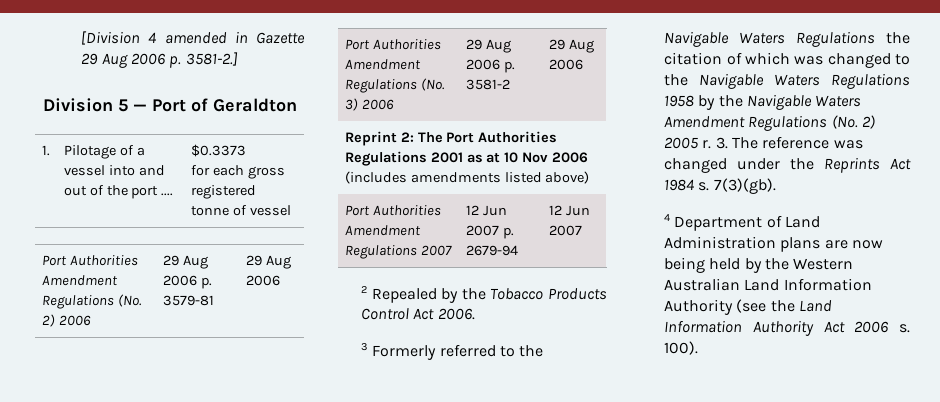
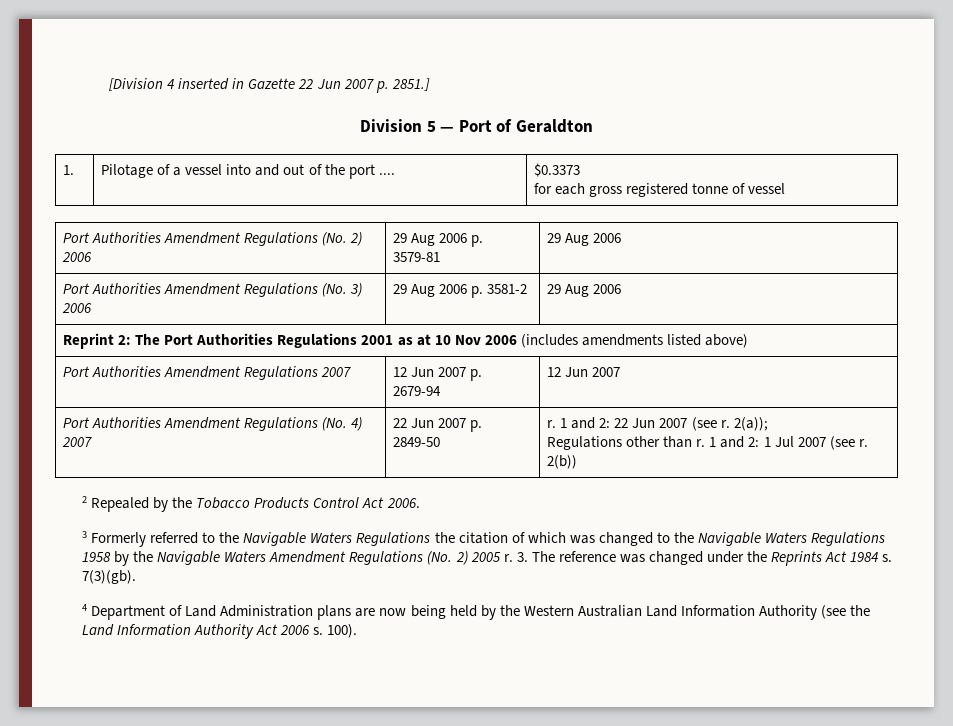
- [Division 4 amended in Gazette 29 Aug 2006 p. 3581-2.]
+ [Division 4 inserted in Gazette 22 Jun 2007 p. 2851.]
+ Port Authorities Amendment Regulations (No. 4) 2007 | 22 Jun 2007 p. 2849-50 | r. 1 and 2: 22 Jun 2007 (see r. 2(a));
+ Regulations other than r. 1 and 2: 1 Jul 2007 (see r. 2(b))

